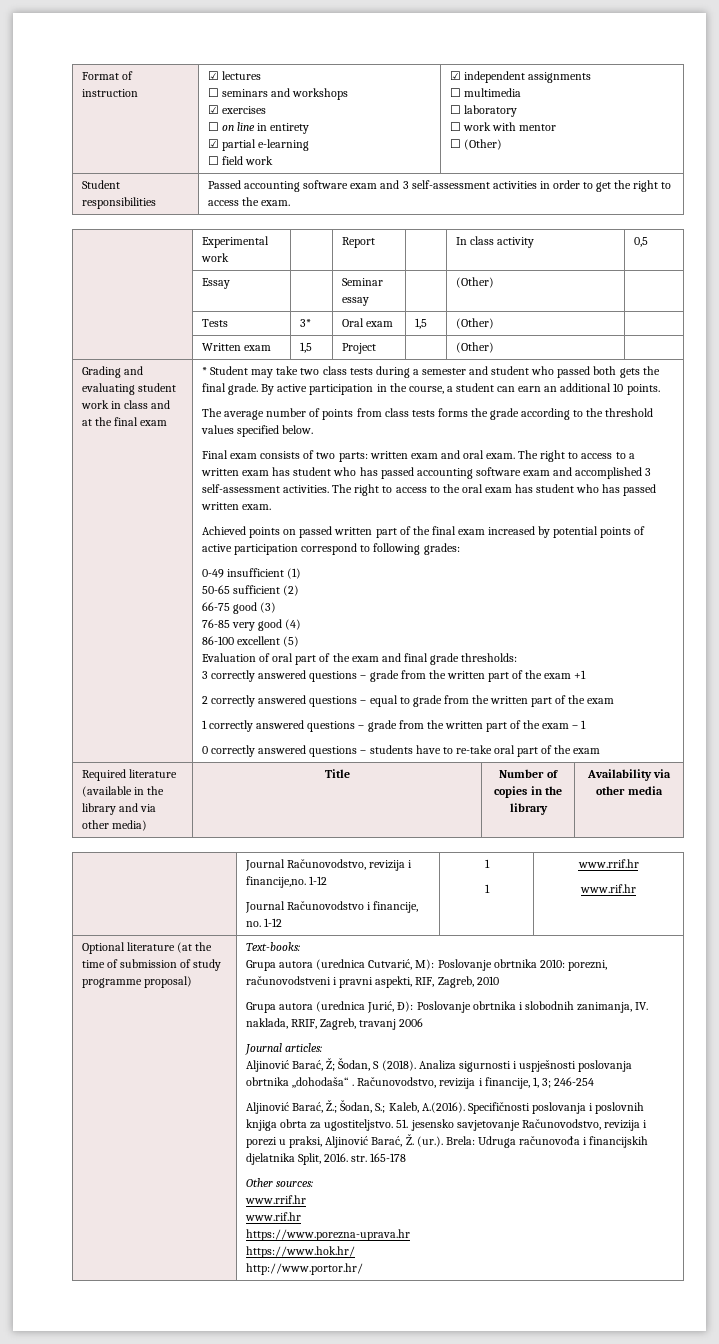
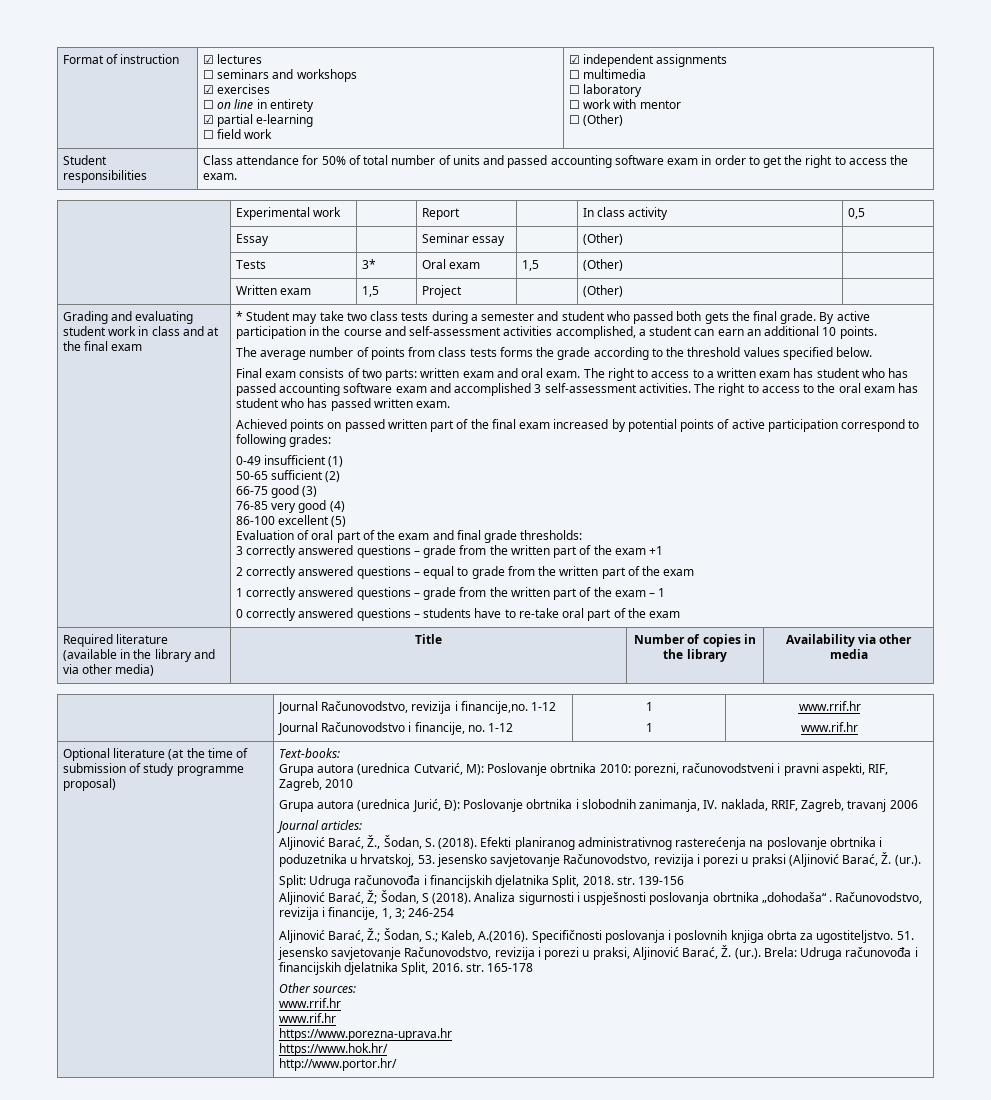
- Student responsibilities | Passed accounting software exam and 3 self-assessment activities in order to get the right to access the exam.
+ Student responsibilities | Class attendance for 50% of total number of units and passed accounting software exam in order to get the right to access the exam.
- By active participation in the course, a student can earn an additional 10 points.
+ By active participation in the course and self-assessment activities accomplished, a student can earn an additional 10 points.
+ Aljinović Barać, Ž., Šodan, S. (2018). Efekti planiranog administrativnog rasterećenja na poslovanje obrtnika i poduzetnika u hrvatskoj, 53. jesensko savjetovanje Računovodstvo, revizija i porezi u praksi (Aljinović Barać, Ž. (ur.).
+ Split: Udruga računovođa i financijskih djelatnika Split, 2018. str. 139-156

